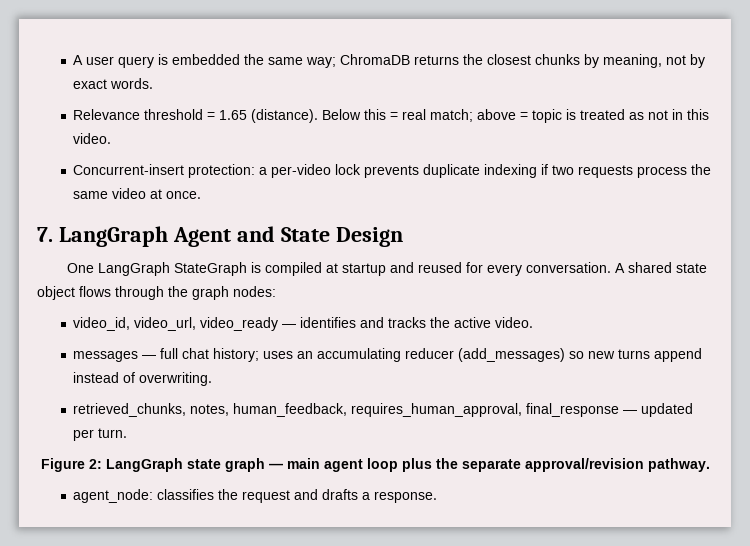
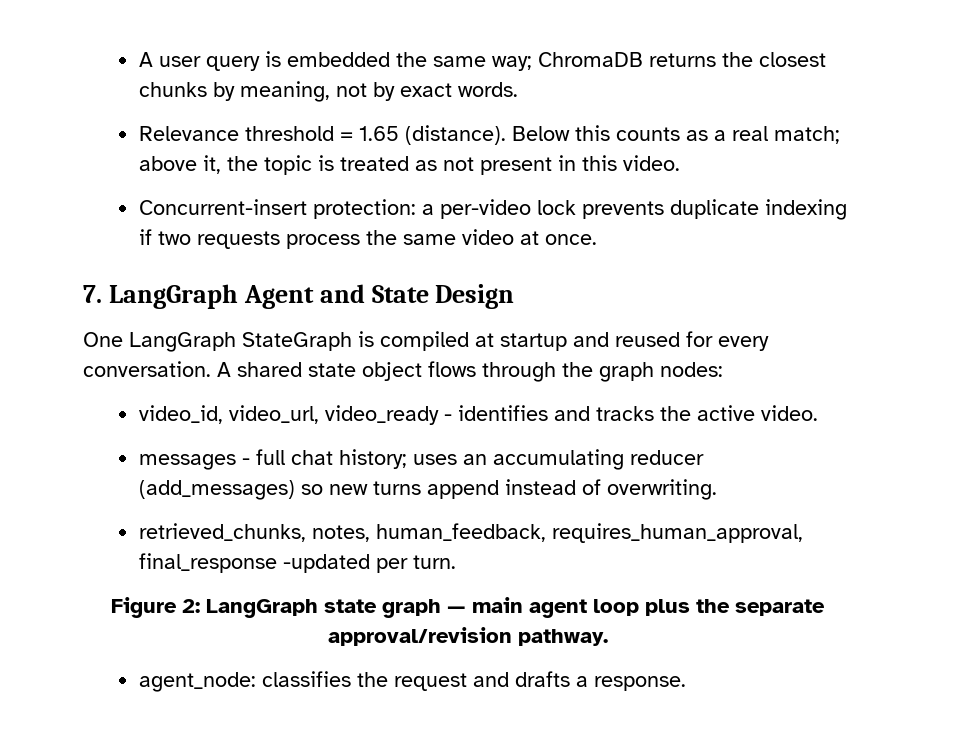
- Below this = real match; above = topic is treated as not in this video.
+ Below this counts as a real match; above it, the topic is treated as not present in this video.
- video_id, video_url, video_ready — identifies and tracks the active video.
+ video_id, video_url, video_ready - identifies and tracks the active video.
- messages — full chat history; uses an accumulating reducer (add_messages) so new turns append instead of overwriting.
+ messages - full chat history; uses an accumulating reducer (add_messages) so new turns append instead of overwriting.
- retrieved_chunks, notes, human_feedback, requires_human_approval, final_response — updated per turn.
+ retrieved_chunks, notes, human_feedback, requires_human_approval, final_response -updated per turn.

